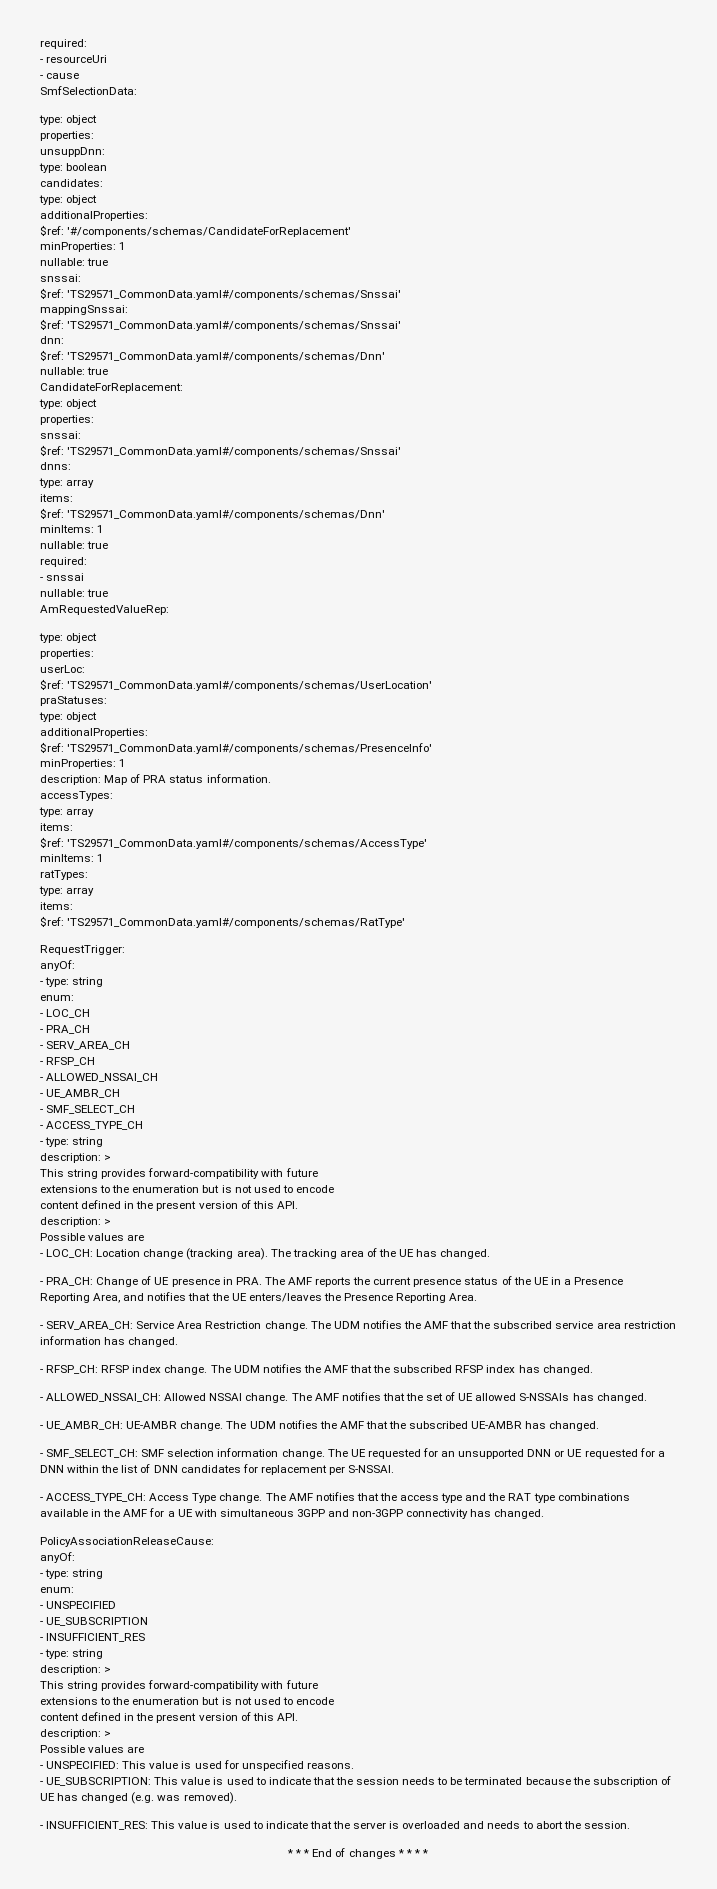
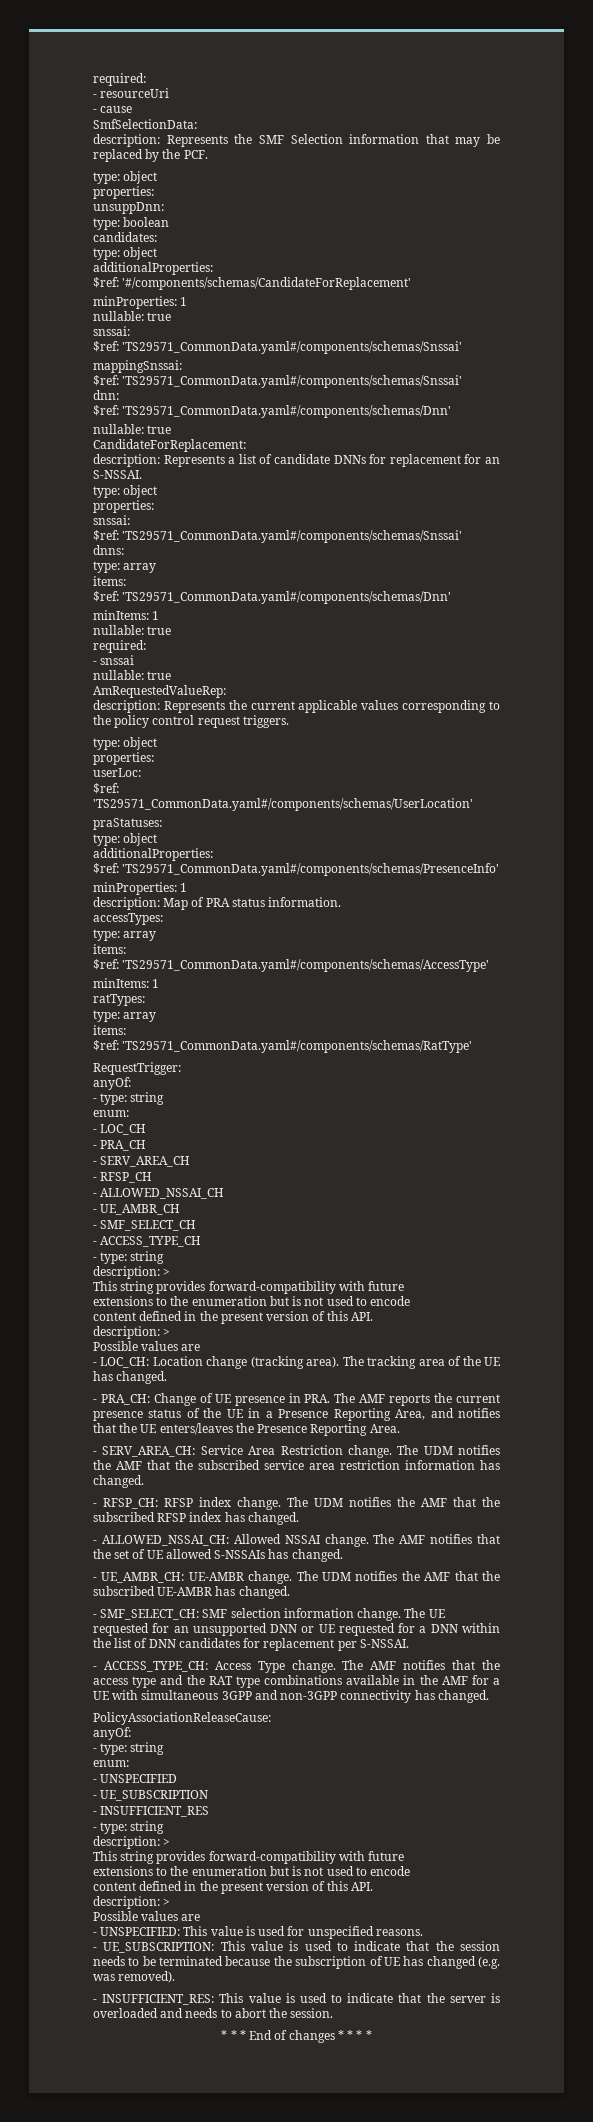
+ description: Represents the SMF Selection information that may be replaced by the PCF.
+ description: Represents a list of candidate DNNs for replacement for an S-NSSAI.
+ description: Represents the current applicable values corresponding to the policy control request triggers.

